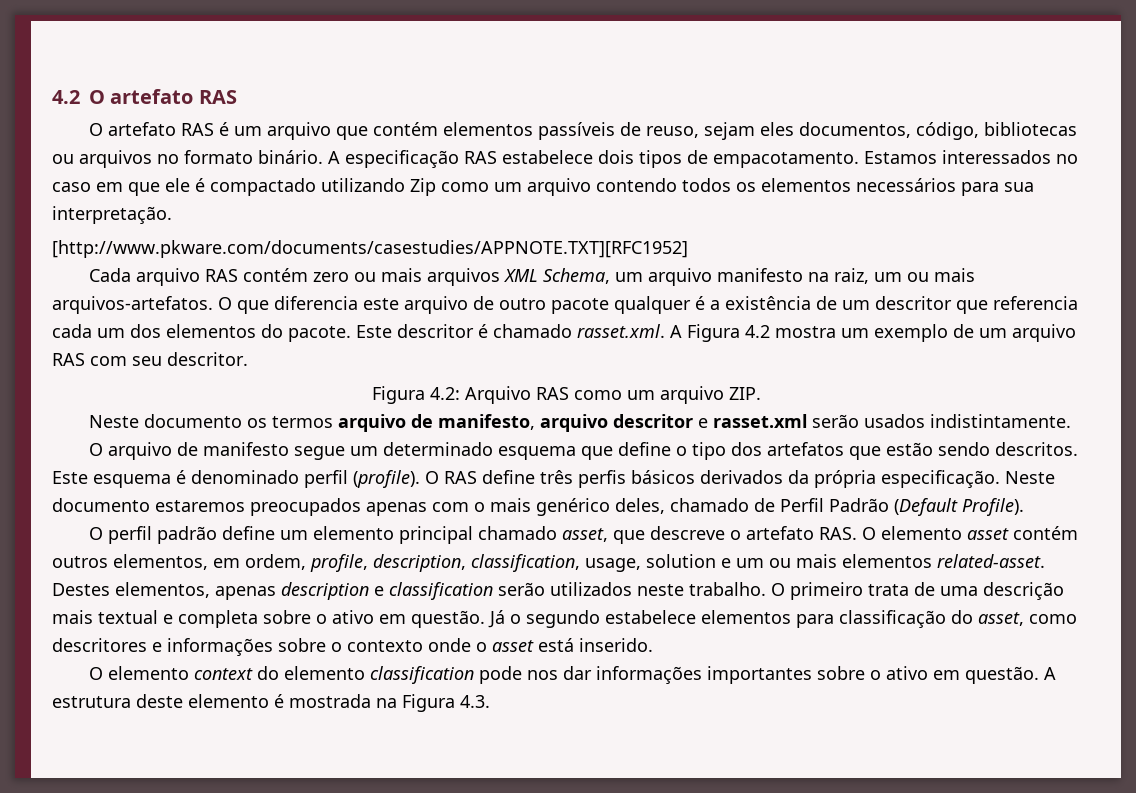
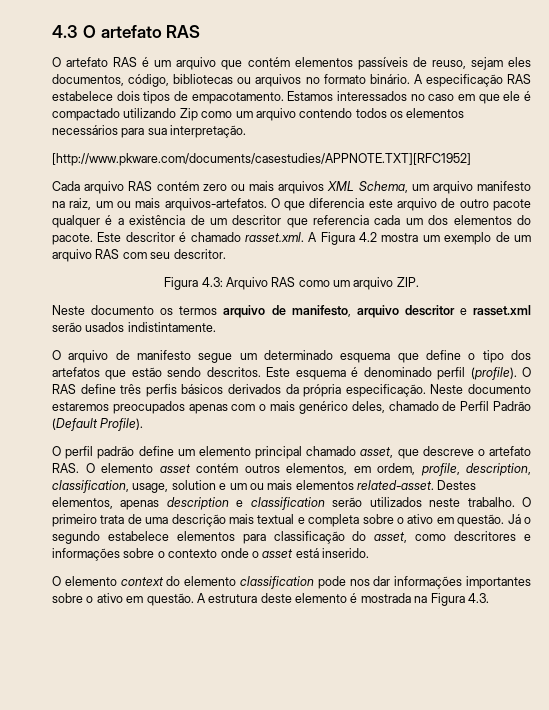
- 4.2 O artefato RAS
+ 4.3 O artefato RAS
- Figura 4.2: Arquivo RAS como um arquivo ZIP.
+ Figura 4.3: Arquivo RAS como um arquivo ZIP.

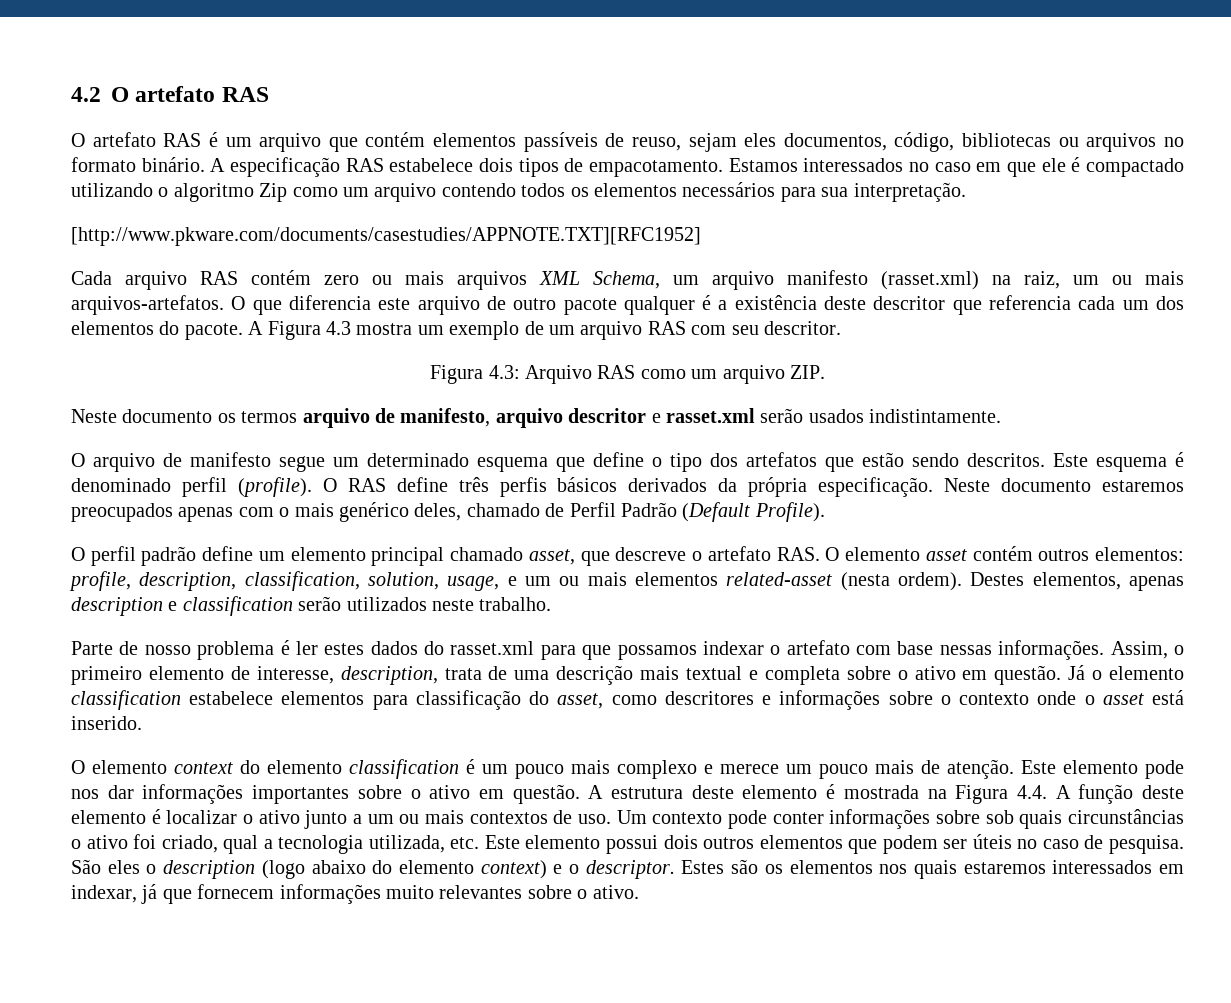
- 4.3 O artefato RAS
+ 4.2 O artefato RAS
- Estamos interessados no caso em que ele é compactado utilizando Zip como um arquivo contendo todos os elementos necessários para sua interpretação.
+ Estamos interessados no caso em que ele é compactado utilizando o algoritmo Zip como um arquivo contendo todos os elementos necessários para sua interpretação.
- Cada arquivo RAS contém zero ou mais arquivos XML Schema, um arquivo manifesto na raiz, um ou mais arquivos-artefatos.
+ Cada arquivo RAS contém zero ou mais arquivos XML Schema, um arquivo manifesto (rasset.xml) na raiz, um ou mais arquivos-artefatos.
- O que diferencia este arquivo de outro pacote qualquer é a existência de um descritor que referencia cada um dos elementos do pacote.
+ O que diferencia este arquivo de outro pacote qualquer é a existência deste descritor que referencia cada um dos elementos do pacote.
- Este descritor é chamado rasset.xml. A Figura 4.2 mostra um exemplo de um arquivo RAS com seu descritor.
+ A Figura 4.3 mostra um exemplo de um arquivo RAS com seu descritor.
- O perfil padrão define um elemento principal chamado asset, que descreve o artefato RAS. O elemento asset contém outros elementos, em ordem, profile, description, classification, usage, solution e um ou mais elementos related-asset.
+ O perfil padrão define um elemento principal chamado asset, que descreve o artefato RAS. O elemento asset contém outros elementos: profile, description, classification, solution, usage, e um ou mais elementos related-asset (nesta ordem).
- Destes elementos, apenas description e classification serão utilizados neste trabalho. O primeiro trata de uma descrição mais textual e completa sobre o ativo em questão.
+ Destes elementos, apenas description e classification serão utilizados neste trabalho.
+ Parte de nosso problema é ler estes dados do rasset.xml para que possamos indexar o artefato com base nessas informações. Assim, o primeiro elemento de interesse, description, trata de uma descrição mais textual e completa sobre o ativo em questão.
- Já o segundo estabelece elementos para classificação do asset, como descritores e informações sobre o contexto onde o asset está inserido.
+ Já o elemento classification estabelece elementos para classificação do asset, como descritores e informações sobre o contexto onde o asset está inserido.
- O elemento context do elemento classification pode nos dar informações importantes sobre o ativo em questão.
+ O elemento context do elemento classification é um pouco mais complexo e merece um pouco mais de atenção. Este elemento pode nos dar informações importantes sobre o ativo em questão.
- A estrutura deste elemento é mostrada na Figura 4.3.
+ A estrutura deste elemento é mostrada na Figura 4.4. A função deste elemento é localizar o ativo junto a um ou mais contextos de uso. Um contexto pode conter informações sobre sob quais circunstâncias o ativo foi criado, qual a tecnologia utilizada, etc. Este elemento possui dois outros elementos que podem ser úteis no caso de pesquisa. São eles o description (logo abaixo do elemento context) e o descriptor. Estes são os elementos nos quais estaremos interessados em indexar, já que fornecem informações muito relevantes sobre o ativo.

